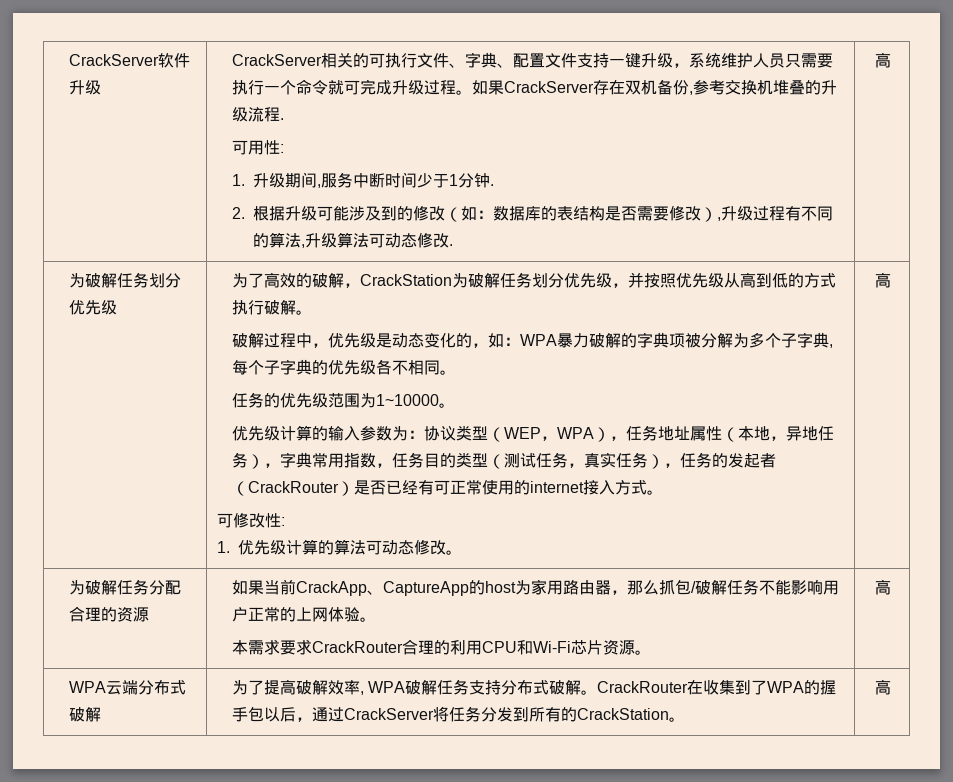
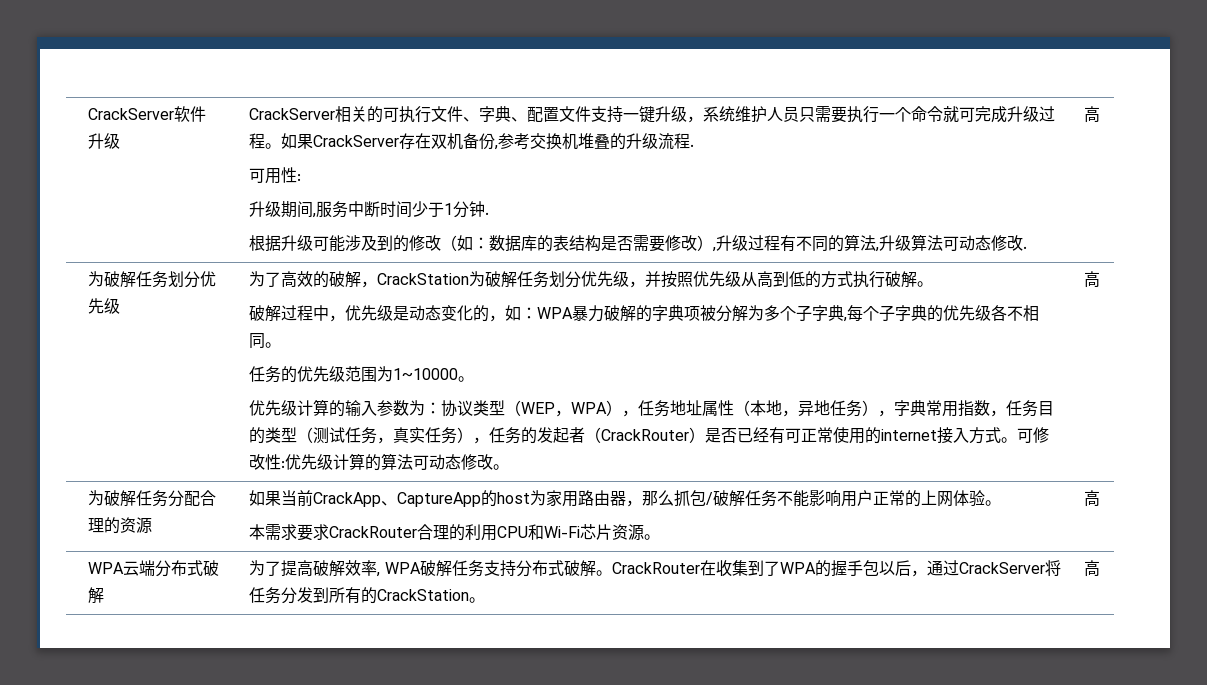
- 1.升级期间,服务中断时间少于1分钟.
+ 升级期间,服务中断时间少于1分钟.
- 2.根据升级可能涉及到的修改（如：数据库的表结构是否需要修改）,升级过程有不同的算法,升级算法可动态修改.
+ 根据升级可能涉及到的修改（如：数据库的表结构是否需要修改）,升级过程有不同的算法,升级算法可动态修改.
- 优先级计算的输入参数为：协议类型（WEP，WPA），任务地址属性（本地，异地任务），字典常用指数，任务目的类型（测试任务，真实任务），任务的发起者（CrackRouter）是否已经有可正常使用的internet接入方式。
- 可修改性:
- 1.优先级计算的算法可动态修改。
+ 优先级计算的输入参数为：协议类型（WEP，WPA），任务地址属性（本地，异地任务），字典常用指数，任务目的类型（测试任务，真实任务），任务的发起者（CrackRouter）是否已经有可正常使用的internet接入方式。可修改性:优先级计算的算法可动态修改。

